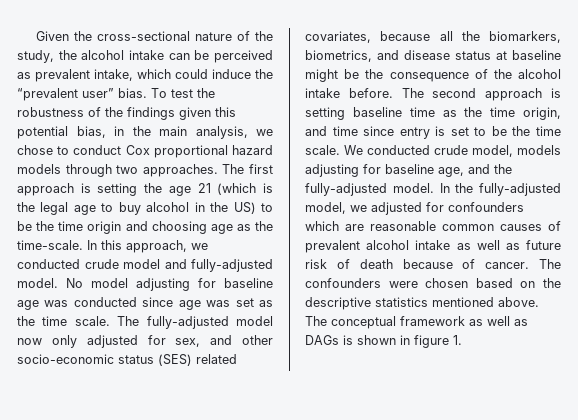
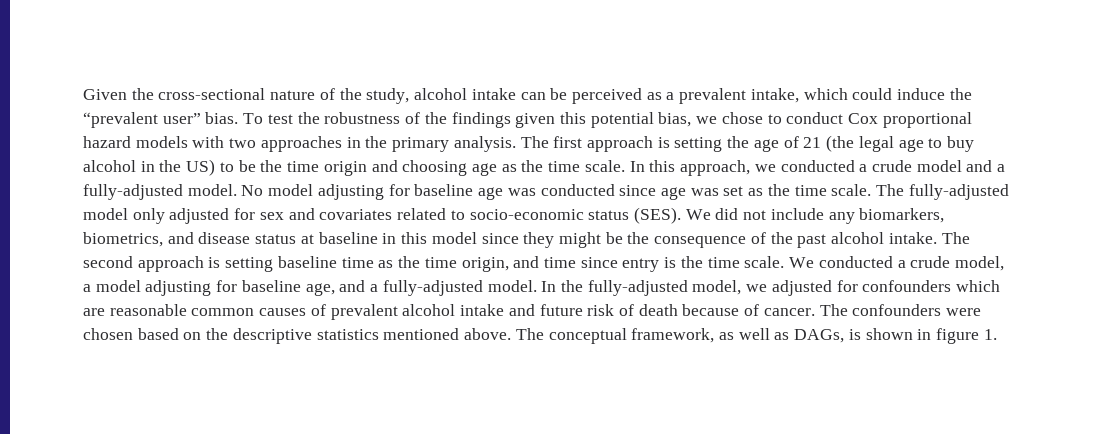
- Given the cross-sectional nature of the study, the alcohol intake can be perceived as prevalent intake, which could induce the “prevalent user” bias.
+ Given the cross-sectional nature of the study, alcohol intake can be perceived as a prevalent intake, which could induce the “prevalent user” bias.
- To test the robustness of the findings given this potential bias, in the main analysis, we chose to conduct Cox proportional hazard models through two approaches.
+ To test the robustness of the findings given this potential bias, we chose to conduct Cox proportional hazard models with two approaches in the primary analysis.
- The first approach is setting the age 21 (which is the legal age to buy alcohol in the US) to be the time origin and choosing age as the time-scale.
+ The first approach is setting the age of 21 (the legal age to buy alcohol in the US) to be the time origin and choosing age as the time scale.
- In this approach, we conducted crude model and fully-adjusted model.
+ In this approach, we conducted a crude model and a fully-adjusted model.
- The fully-adjusted model now only adjusted for sex, and other socio-economic status (SES) related covariates, because all the biomarkers, biometrics, and disease status at baseline might be the consequence of the alcohol intake before.
+ The fully-adjusted model only adjusted for sex and covariates related to socio-economic status (SES). We did not include any biomarkers, biometrics, and disease status at baseline in this model since they might be the consequence of the past alcohol intake.
- The second approach is setting baseline time as the time origin, and time since entry is set to be the time scale.
+ The second approach is setting baseline time as the time origin, and time since entry is the time scale.
- We conducted crude model, models adjusting for baseline age, and the fully-adjusted model.
+ We conducted a crude model, a model adjusting for baseline age, and a fully-adjusted model.
- In the fully-adjusted model, we adjusted for confounders which are reasonable common causes of prevalent alcohol intake as well as future risk of death because of cancer.
+ In the fully-adjusted model, we adjusted for confounders which are reasonable common causes of prevalent alcohol intake and future risk of death because of cancer.
- The conceptual framework as well as DAGs is shown in figure 1.
+ The conceptual framework, as well as DAGs, is shown in figure 1.

